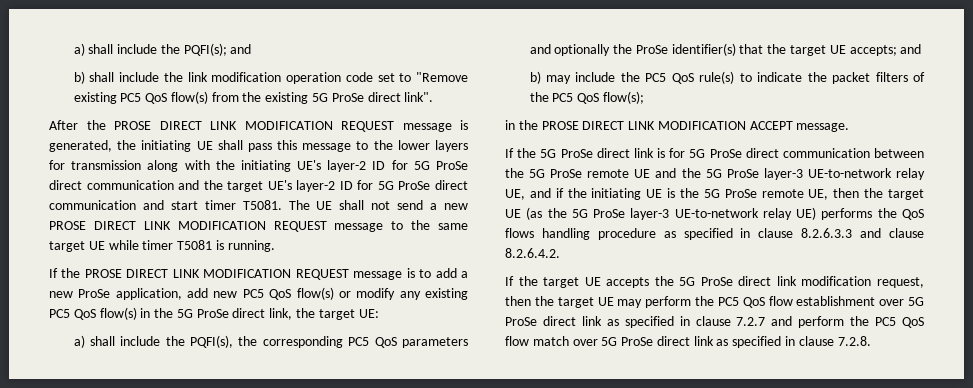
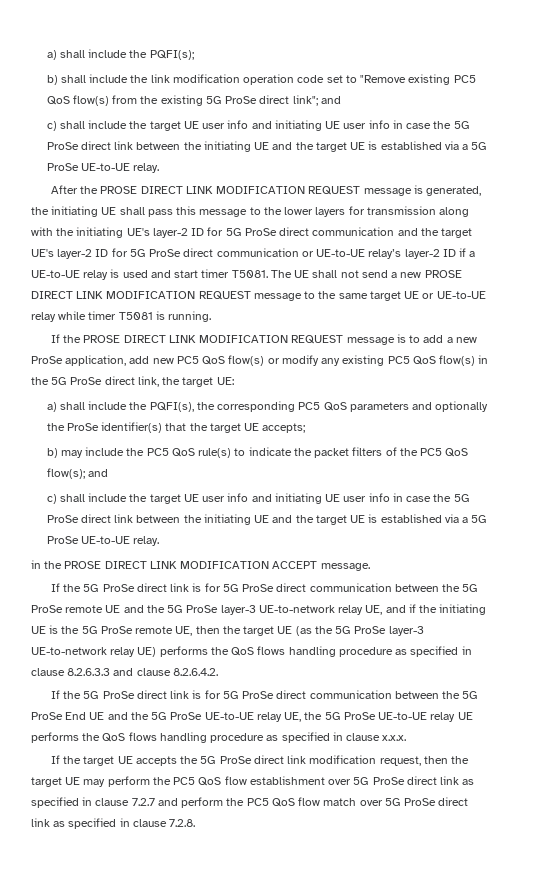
- a) shall include the PQFI(s); and
+ a) shall include the PQFI(s);
- b) shall include the link modification operation code set to "Remove existing PC5 QoS flow(s) from the existing 5G ProSe direct link".
+ b) shall include the link modification operation code set to "Remove existing PC5 QoS flow(s) from the existing 5G ProSe direct link"; and
+ c) shall include the target UE user info and initiating UE user info in case the 5G ProSe direct link between the initiating UE and the target UE is established via a 5G ProSe UE-to-UE relay.
- After the PROSE DIRECT LINK MODIFICATION REQUEST message is generated, the initiating UE shall pass this message to the lower layers for transmission along with the initiating UE's layer-2 ID for 5G ProSe direct communication and the target UE's layer-2 ID for 5G ProSe direct communication and start timer T5081.
+ After the PROSE DIRECT LINK MODIFICATION REQUEST message is generated, the initiating UE shall pass this message to the lower layers for transmission along with the initiating UE's layer-2 ID for 5G ProSe direct communication and the target UE's layer-2 ID for 5G ProSe direct communication or UE-to-UE relay’s layer-2 ID if a UE-to-UE relay is used and start timer T5081.
- The UE shall not send a new PROSE DIRECT LINK MODIFICATION REQUEST message to the same target UE while timer T5081 is running.
+ The UE shall not send a new PROSE DIRECT LINK MODIFICATION REQUEST message to the same target UE or UE-to-UE relay while timer T5081 is running.
- a) shall include the PQFI(s), the corresponding PC5 QoS parameters and optionally the ProSe identifier(s) that the target UE accepts; and
+ a) shall include the PQFI(s), the corresponding PC5 QoS parameters and optionally the ProSe identifier(s) that the target UE accepts;
- b) may include the PC5 QoS rule(s) to indicate the packet filters of the PC5 QoS flow(s);
+ b) may include the PC5 QoS rule(s) to indicate the packet filters of the PC5 QoS flow(s); and
+ c) shall include the target UE user info and initiating UE user info in case the 5G ProSe direct link between the initiating UE and the target UE is established via a 5G ProSe UE-to-UE relay.
+ If the 5G ProSe direct link is for 5G ProSe direct communication between the 5G ProSe End UE and the 5G ProSe UE-to-UE relay UE, the 5G ProSe UE-to-UE relay UE performs the QoS flows handling procedure as specified in clause x.x.x.

